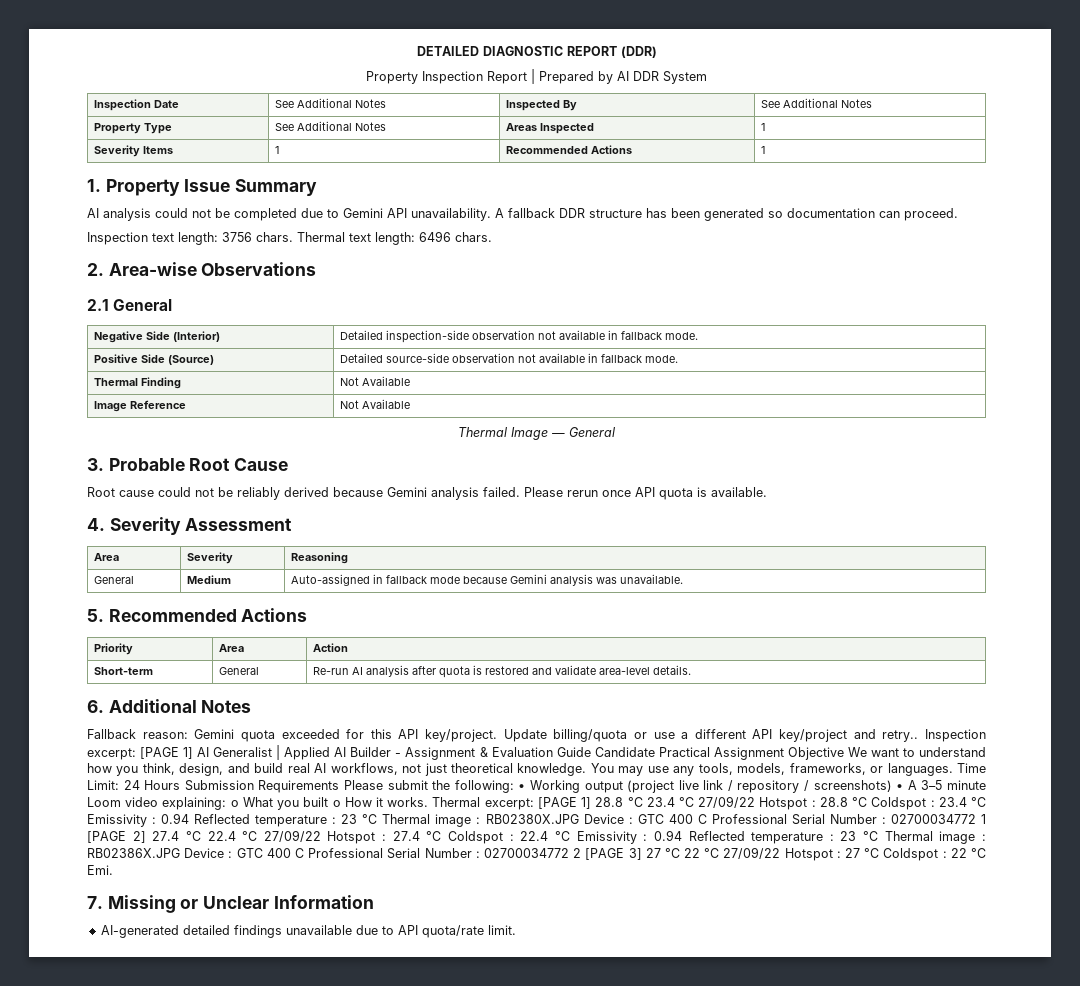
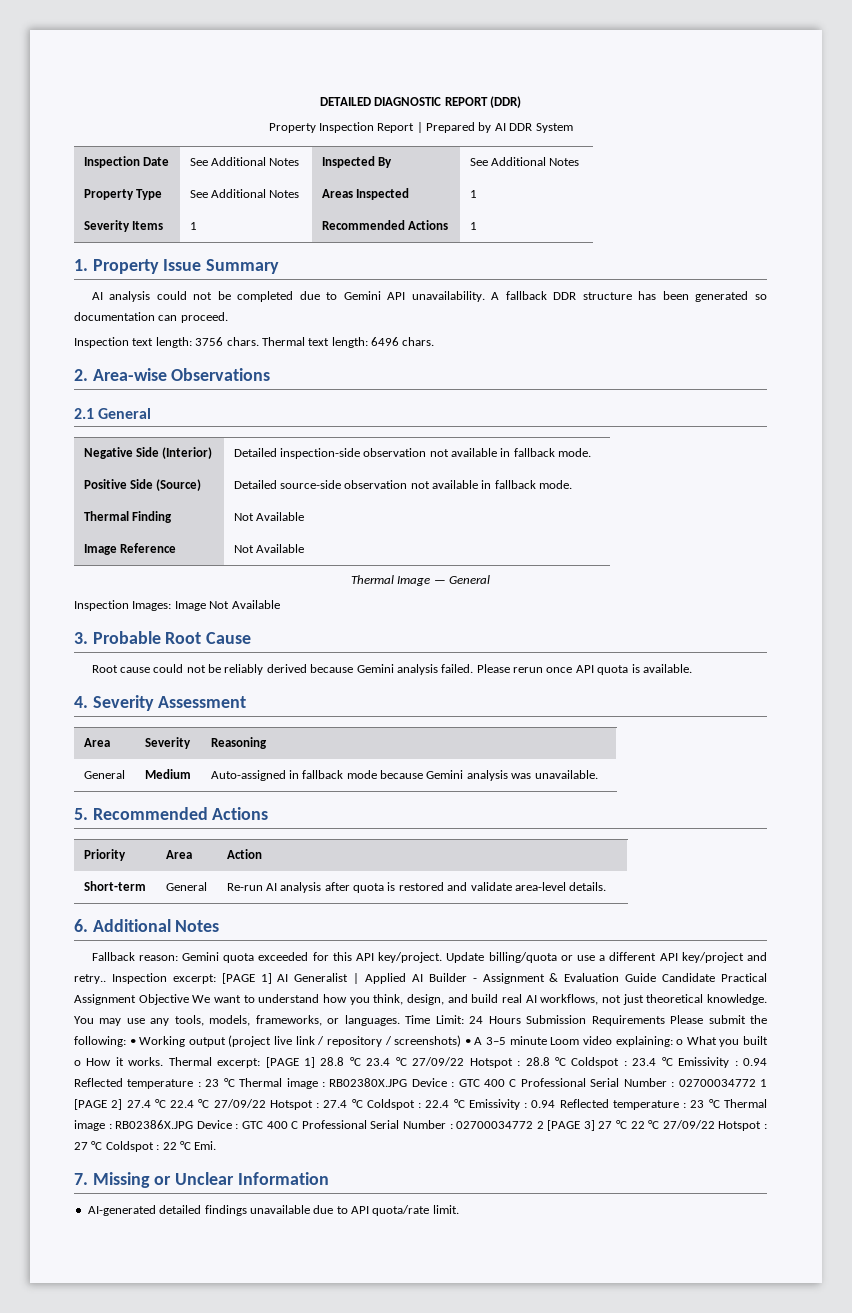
+ Inspection Images: Image Not Available

